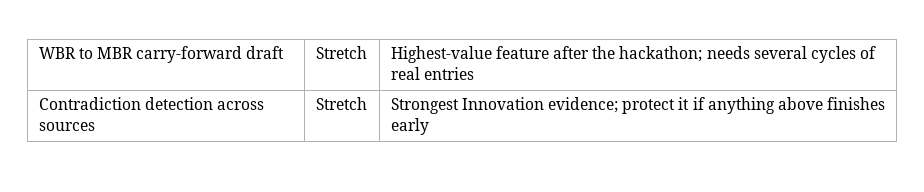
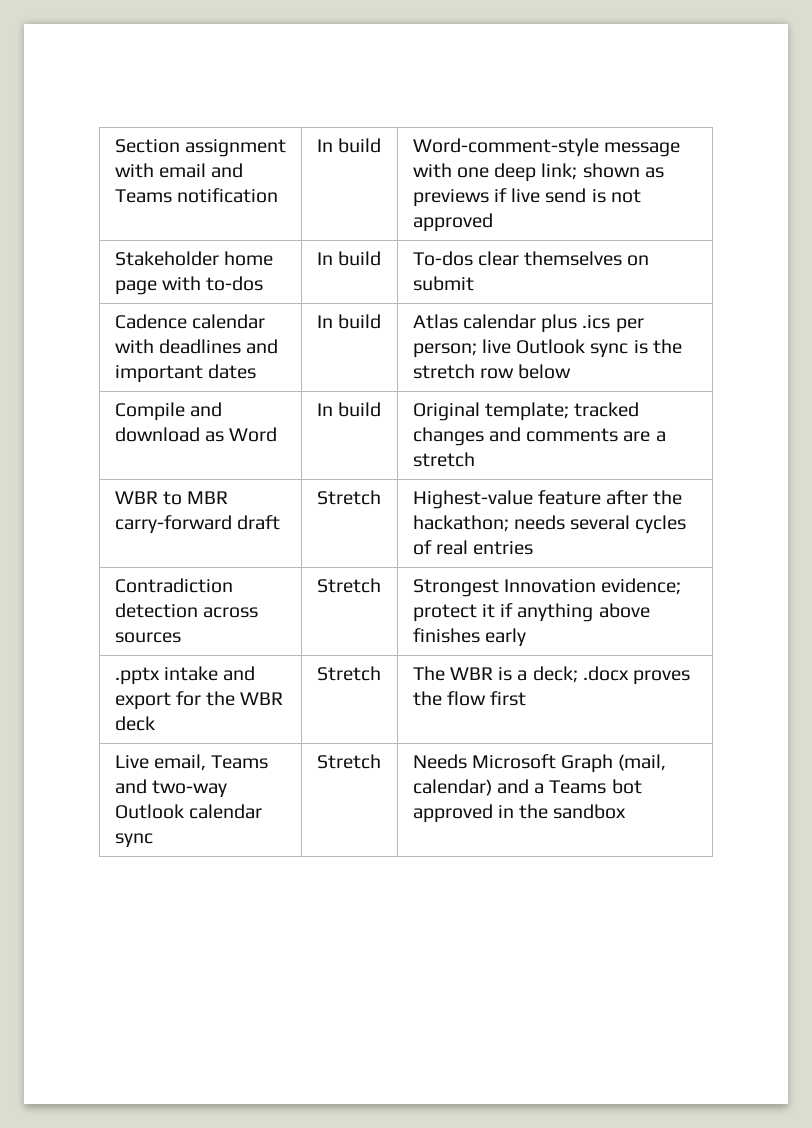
+ Section assignment with email and Teams notification | In build | Word-comment-style message with one deep link; shown as previews if live send is not approved
+ Stakeholder home page with to-dos | In build | To-dos clear themselves on submit
+ Cadence calendar with deadlines and important dates | In build | Atlas calendar plus .ics per person; live Outlook sync is the stretch row below
+ Compile and download as Word | In build | Original template; tracked changes and comments are a stretch
+ .pptx intake and export for the WBR deck | Stretch | The WBR is a deck; .docx proves the flow first
+ Live email, Teams and two-way Outlook calendar sync | Stretch | Needs Microsoft Graph (mail, calendar) and a Teams bot approved in the sandbox

